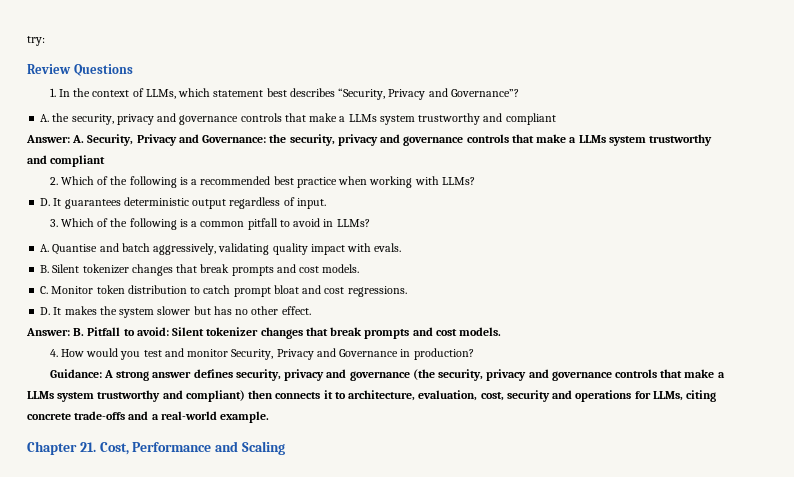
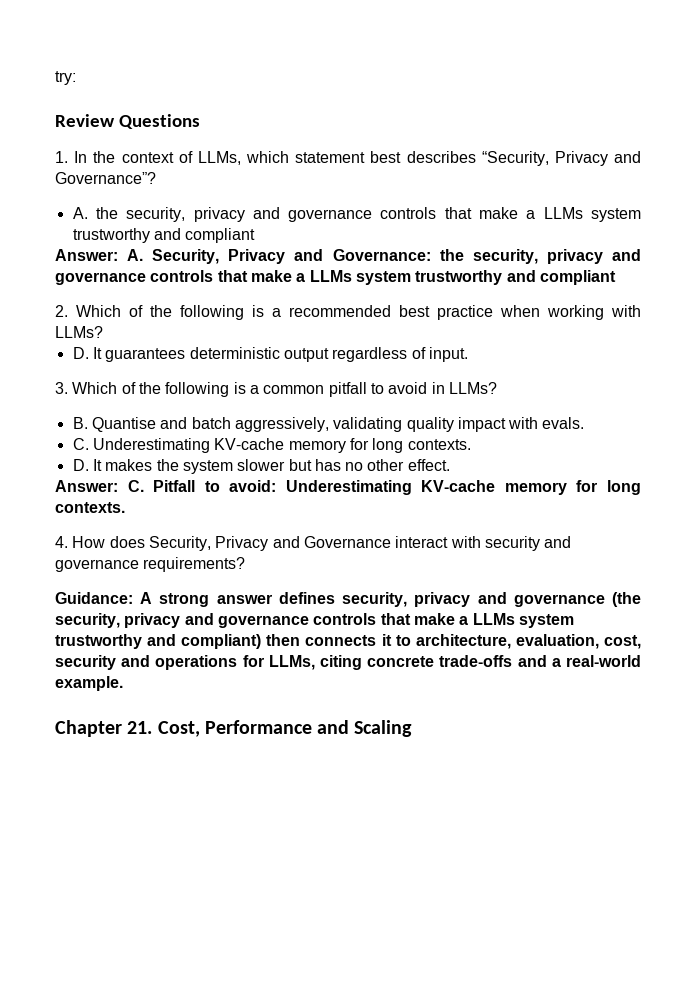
- A. Quantise and batch aggressively, validating quality impact with evals.
+ B. Quantise and batch aggressively, validating quality impact with evals.
- B. Silent tokenizer changes that break prompts and cost models.
- C. Monitor token distribution to catch prompt bloat and cost regressions.
+ C. Underestimating KV-cache memory for long contexts.
- Answer: B. Pitfall to avoid: Silent tokenizer changes that break prompts and cost models.
- 4. How would you test and monitor Security, Privacy and Governance in production?
+ Answer: C. Pitfall to avoid: Underestimating KV-cache memory for long contexts.
+ 4. How does Security, Privacy and Governance interact with security and governance requirements?

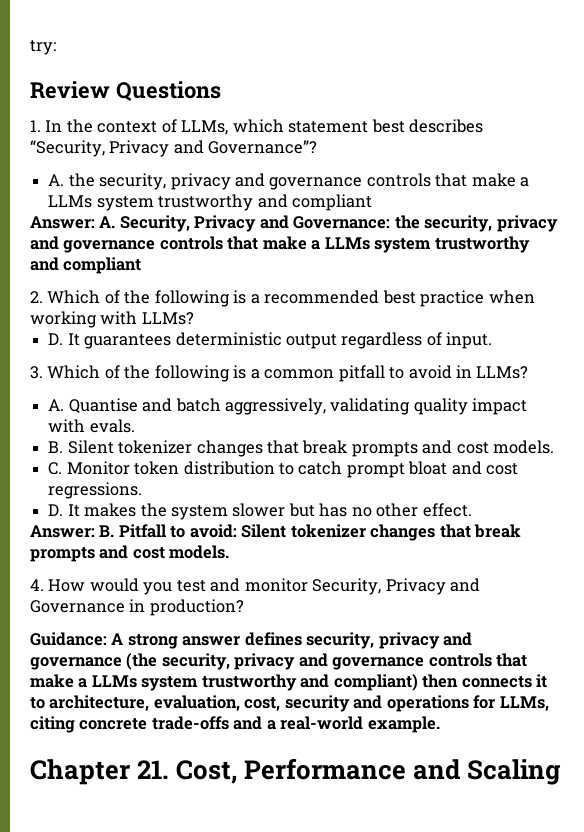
- B. Quantise and batch aggressively, validating quality impact with evals.
+ A. Quantise and batch aggressively, validating quality impact with evals.
- C. Underestimating KV-cache memory for long contexts.
+ B. Silent tokenizer changes that break prompts and cost models.
+ C. Monitor token distribution to catch prompt bloat and cost regressions.
- Answer: C. Pitfall to avoid: Underestimating KV-cache memory for long contexts.
- 4. How does Security, Privacy and Governance interact with security and governance requirements?
+ Answer: B. Pitfall to avoid: Silent tokenizer changes that break prompts and cost models.
+ 4. How would you test and monitor Security, Privacy and Governance in production?

